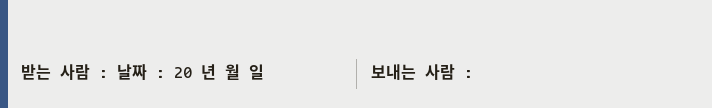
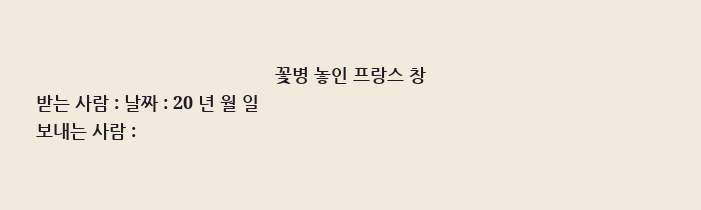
+ 꽃병 놓인 프랑스 창

